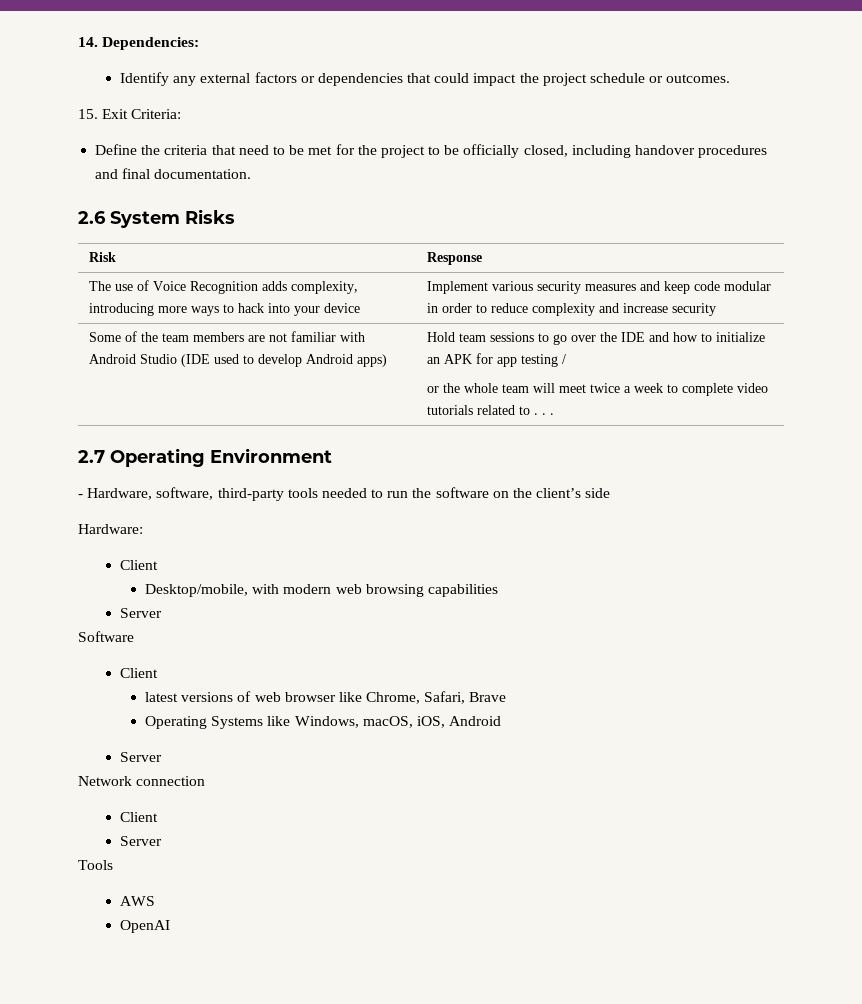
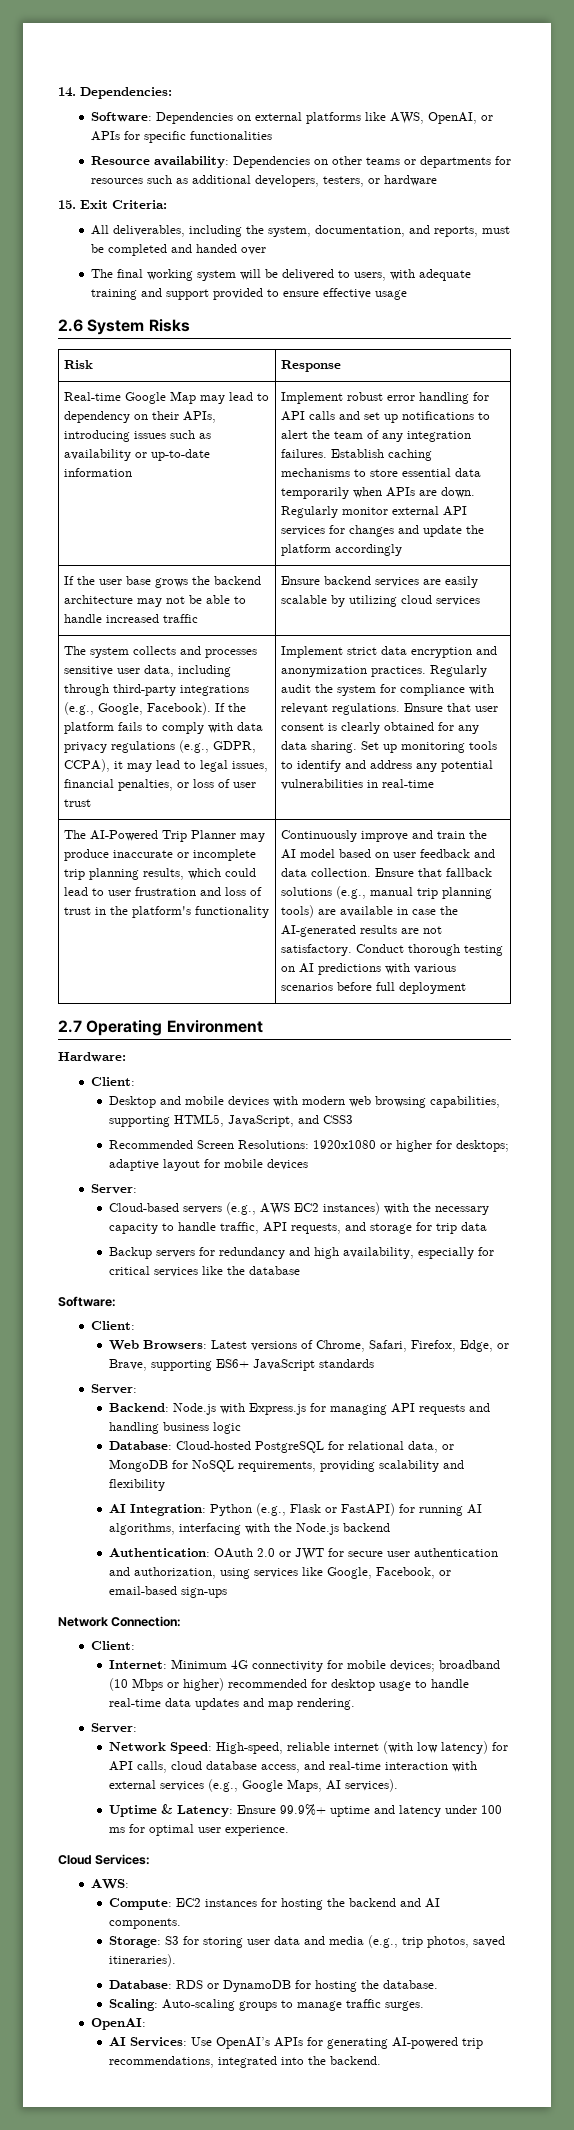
- Identify any external factors or dependencies that could impact the project schedule or outcomes.
+ Software: Dependencies on external platforms like AWS, OpenAI, or APIs for specific functionalities
+ Resource availability: Dependencies on other teams or departments for resources such as additional developers, testers, or hardware
  15. Exit Criteria:
- Define the criteria that need to be met for the project to be officially closed, including handover procedures and final documentation.
+ All deliverables, including the system, documentation, and reports, must be completed and handed over
+ The final working system will be delivered to users, with adequate training and support provided to ensure effective usage
- The use of Voice Recognition adds complexity, introducing more ways to hack into your device | Implement various security measures and keep code modular in order to reduce complexity and increase security
- Some of the team members are not familiar with Android Studio (IDE used to develop Android apps) | Hold team sessions to go over the IDE and how to initialize an APK for app testing /
- or the whole team will meet twice a week to complete video tutorials related to . . .
+ Real-time Google Map may lead to dependency on their APIs, introducing issues such as availability or up-to-date information | Implement robust error handling for API calls and set up notifications to alert the team of any integration failures. Establish caching mechanisms to store essential data temporarily when APIs are down. Regularly monitor external API services for changes and update the platform accordingly
+ If the user base grows the backend architecture may not be able to handle increased traffic | Ensure backend services are easily scalable by utilizing cloud services
+ The system collects and processes sensitive user data, including through third-party integrations (e.g., Google, Facebook). If the platform fails to comply with data privacy regulations (e.g., GDPR, CCPA), it may lead to legal issues, financial penalties, or loss of user trust | Implement strict data encryption and anonymization practices. Regularly audit the system for compliance with relevant regulations. Ensure that user consent is clearly obtained for any data sharing. Set up monitoring tools to identify and address any potential vulnerabilities in real-time
+ The AI-Powered Trip Planner may produce inaccurate or incomplete trip planning results, which could lead to user frustration and loss of trust in the platform's functionality | Continuously improve and train the AI model based on user feedback and data collection. Ensure that fallback solutions (e.g., manual trip planning tools) are available in case the AI-generated results are not satisfactory. Conduct thorough testing on AI predictions with various scenarios before full deployment
  2.7 Operating Environment
- - Hardware, software, third-party tools needed to run the software on the client’s side
  Hardware:
- Client
- Desktop/mobile, with modern web browsing capabilities
- Server
- Software
- Client
- latest versions of web browser like Chrome, Safari, Brave
- Operating Systems like Windows, macOS, iOS, Android
- Server
- Network connection
- Client
- Server
- Tools
- AWS
- OpenAI
+ Client:
+ Desktop and mobile devices with modern web browsing capabilities, supporting HTML5, JavaScript, and CSS3
+ Recommended Screen Resolutions: 1920x1080 or higher for desktops; adaptive layout for mobile devices
+ Server:
+ Cloud-based servers (e.g., AWS EC2 instances) with the necessary capacity to handle traffic, API requests, and storage for trip data
+ Backup servers for redundancy and high availability, especially for critical services like the database
+ Software:
+ Client:
+ Web Browsers: Latest versions of Chrome, Safari, Firefox, Edge, or Brave, supporting ES6+ JavaScript standards
+ Server:
+ Backend: Node.js with Express.js for managing API requests and handling business logic
+ Database: Cloud-hosted PostgreSQL for relational data, or MongoDB for NoSQL requirements, providing scalability and flexibility
+ AI Integration: Python (e.g., Flask or FastAPI) for running AI algorithms, interfacing with the Node.js backend
+ Authentication: OAuth 2.0 or JWT for secure user authentication and authorization, using services like Google, Facebook, or email-based sign-ups
+ Network Connection:
+ Client:
+ Internet: Minimum 4G connectivity for mobile devices; broadband (10 Mbps or higher) recommended for desktop usage to handle real-time data updates and map rendering.
+ Server:
+ Network Speed: High-speed, reliable internet (with low latency) for API calls, cloud database access, and real-time interaction with external services (e.g., Google Maps, AI services).
+ Uptime & Latency: Ensure 99.9%+ uptime and latency under 100 ms for optimal user experience.
+ Cloud Services:
+ AWS:
+ Compute: EC2 instances for hosting the backend and AI components.
+ Storage: S3 for storing user data and media (e.g., trip photos, saved itineraries).
+ Database: RDS or DynamoDB for hosting the database.
+ Scaling: Auto-scaling groups to manage traffic surges.
+ OpenAI:
+ AI Services: Use OpenAI’s APIs for generating AI-powered trip recommendations, integrated into the backend.

